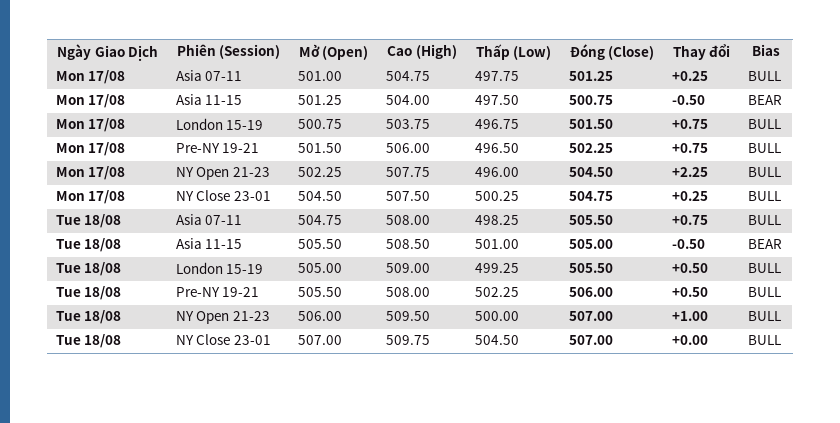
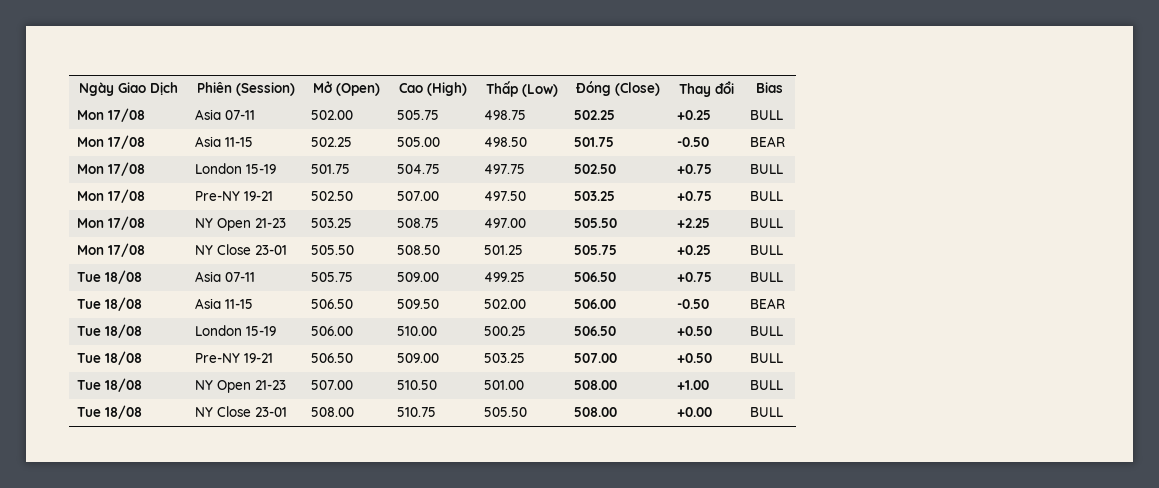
- Mon 17/08 | Asia 07-11 | 501.00 | 504.75 | 497.75 | 501.25 | +0.25 | BULL
+ Mon 17/08 | Asia 07-11 | 502.00 | 505.75 | 498.75 | 502.25 | +0.25 | BULL
- Mon 17/08 | Asia 11-15 | 501.25 | 504.00 | 497.50 | 500.75 | -0.50 | BEAR
+ Mon 17/08 | Asia 11-15 | 502.25 | 505.00 | 498.50 | 501.75 | -0.50 | BEAR
- Mon 17/08 | London 15-19 | 500.75 | 503.75 | 496.75 | 501.50 | +0.75 | BULL
+ Mon 17/08 | London 15-19 | 501.75 | 504.75 | 497.75 | 502.50 | +0.75 | BULL
- Mon 17/08 | Pre-NY 19-21 | 501.50 | 506.00 | 496.50 | 502.25 | +0.75 | BULL
+ Mon 17/08 | Pre-NY 19-21 | 502.50 | 507.00 | 497.50 | 503.25 | +0.75 | BULL
- Mon 17/08 | NY Open 21-23 | 502.25 | 507.75 | 496.00 | 504.50 | +2.25 | BULL
+ Mon 17/08 | NY Open 21-23 | 503.25 | 508.75 | 497.00 | 505.50 | +2.25 | BULL
- Mon 17/08 | NY Close 23-01 | 504.50 | 507.50 | 500.25 | 504.75 | +0.25 | BULL
+ Mon 17/08 | NY Close 23-01 | 505.50 | 508.50 | 501.25 | 505.75 | +0.25 | BULL
- Tue 18/08 | Asia 07-11 | 504.75 | 508.00 | 498.25 | 505.50 | +0.75 | BULL
+ Tue 18/08 | Asia 07-11 | 505.75 | 509.00 | 499.25 | 506.50 | +0.75 | BULL
- Tue 18/08 | Asia 11-15 | 505.50 | 508.50 | 501.00 | 505.00 | -0.50 | BEAR
+ Tue 18/08 | Asia 11-15 | 506.50 | 509.50 | 502.00 | 506.00 | -0.50 | BEAR
- Tue 18/08 | London 15-19 | 505.00 | 509.00 | 499.25 | 505.50 | +0.50 | BULL
+ Tue 18/08 | London 15-19 | 506.00 | 510.00 | 500.25 | 506.50 | +0.50 | BULL
- Tue 18/08 | Pre-NY 19-21 | 505.50 | 508.00 | 502.25 | 506.00 | +0.50 | BULL
+ Tue 18/08 | Pre-NY 19-21 | 506.50 | 509.00 | 503.25 | 507.00 | +0.50 | BULL
- Tue 18/08 | NY Open 21-23 | 506.00 | 509.50 | 500.00 | 507.00 | +1.00 | BULL
+ Tue 18/08 | NY Open 21-23 | 507.00 | 510.50 | 501.00 | 508.00 | +1.00 | BULL
- Tue 18/08 | NY Close 23-01 | 507.00 | 509.75 | 504.50 | 507.00 | +0.00 | BULL
+ Tue 18/08 | NY Close 23-01 | 508.00 | 510.75 | 505.50 | 508.00 | +0.00 | BULL

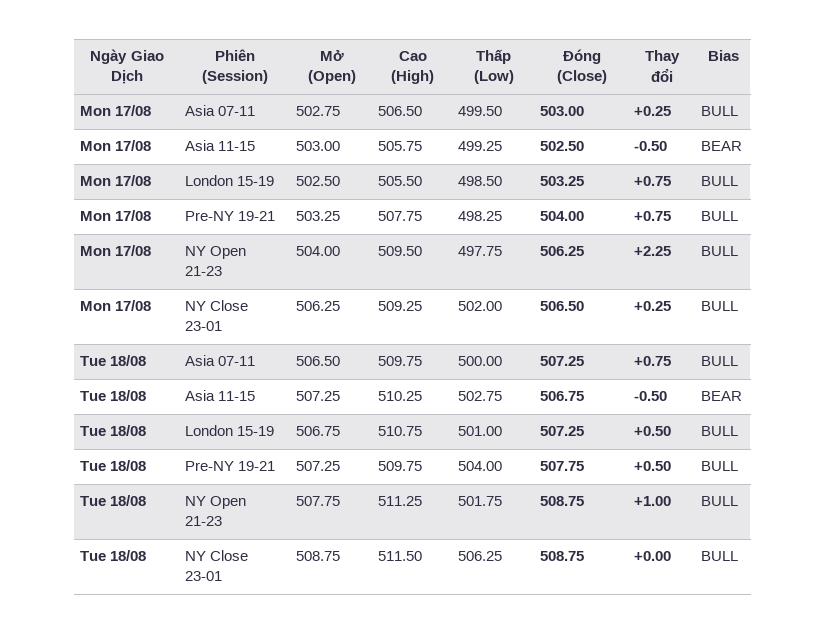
- Mon 17/08 | Asia 07-11 | 502.00 | 505.75 | 498.75 | 502.25 | +0.25 | BULL
+ Mon 17/08 | Asia 07-11 | 502.75 | 506.50 | 499.50 | 503.00 | +0.25 | BULL
- Mon 17/08 | Asia 11-15 | 502.25 | 505.00 | 498.50 | 501.75 | -0.50 | BEAR
+ Mon 17/08 | Asia 11-15 | 503.00 | 505.75 | 499.25 | 502.50 | -0.50 | BEAR
- Mon 17/08 | London 15-19 | 501.75 | 504.75 | 497.75 | 502.50 | +0.75 | BULL
+ Mon 17/08 | London 15-19 | 502.50 | 505.50 | 498.50 | 503.25 | +0.75 | BULL
- Mon 17/08 | Pre-NY 19-21 | 502.50 | 507.00 | 497.50 | 503.25 | +0.75 | BULL
+ Mon 17/08 | Pre-NY 19-21 | 503.25 | 507.75 | 498.25 | 504.00 | +0.75 | BULL
- Mon 17/08 | NY Open 21-23 | 503.25 | 508.75 | 497.00 | 505.50 | +2.25 | BULL
+ Mon 17/08 | NY Open 21-23 | 504.00 | 509.50 | 497.75 | 506.25 | +2.25 | BULL
- Mon 17/08 | NY Close 23-01 | 505.50 | 508.50 | 501.25 | 505.75 | +0.25 | BULL
+ Mon 17/08 | NY Close 23-01 | 506.25 | 509.25 | 502.00 | 506.50 | +0.25 | BULL
- Tue 18/08 | Asia 07-11 | 505.75 | 509.00 | 499.25 | 506.50 | +0.75 | BULL
+ Tue 18/08 | Asia 07-11 | 506.50 | 509.75 | 500.00 | 507.25 | +0.75 | BULL
- Tue 18/08 | Asia 11-15 | 506.50 | 509.50 | 502.00 | 506.00 | -0.50 | BEAR
+ Tue 18/08 | Asia 11-15 | 507.25 | 510.25 | 502.75 | 506.75 | -0.50 | BEAR
- Tue 18/08 | London 15-19 | 506.00 | 510.00 | 500.25 | 506.50 | +0.50 | BULL
+ Tue 18/08 | London 15-19 | 506.75 | 510.75 | 501.00 | 507.25 | +0.50 | BULL
- Tue 18/08 | Pre-NY 19-21 | 506.50 | 509.00 | 503.25 | 507.00 | +0.50 | BULL
+ Tue 18/08 | Pre-NY 19-21 | 507.25 | 509.75 | 504.00 | 507.75 | +0.50 | BULL
- Tue 18/08 | NY Open 21-23 | 507.00 | 510.50 | 501.00 | 508.00 | +1.00 | BULL
+ Tue 18/08 | NY Open 21-23 | 507.75 | 511.25 | 501.75 | 508.75 | +1.00 | BULL
- Tue 18/08 | NY Close 23-01 | 508.00 | 510.75 | 505.50 | 508.00 | +0.00 | BULL
+ Tue 18/08 | NY Close 23-01 | 508.75 | 511.50 | 506.25 | 508.75 | +0.00 | BULL

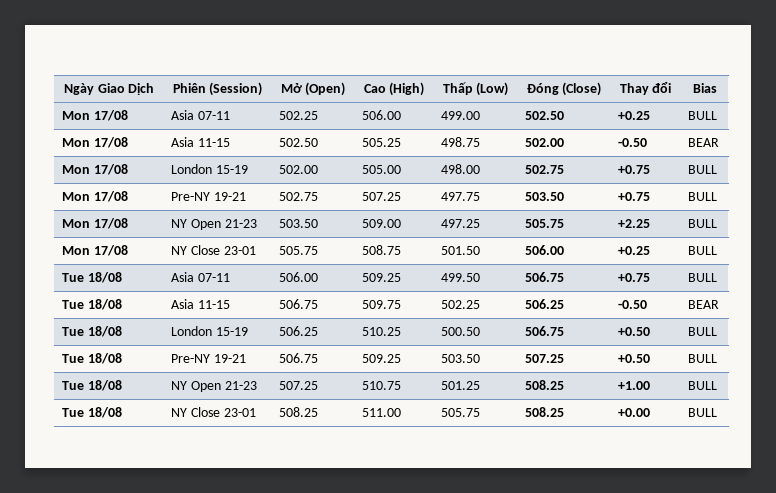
- Mon 17/08 | Asia 07-11 | 502.75 | 506.50 | 499.50 | 503.00 | +0.25 | BULL
+ Mon 17/08 | Asia 07-11 | 502.25 | 506.00 | 499.00 | 502.50 | +0.25 | BULL
- Mon 17/08 | Asia 11-15 | 503.00 | 505.75 | 499.25 | 502.50 | -0.50 | BEAR
+ Mon 17/08 | Asia 11-15 | 502.50 | 505.25 | 498.75 | 502.00 | -0.50 | BEAR
- Mon 17/08 | London 15-19 | 502.50 | 505.50 | 498.50 | 503.25 | +0.75 | BULL
+ Mon 17/08 | London 15-19 | 502.00 | 505.00 | 498.00 | 502.75 | +0.75 | BULL
- Mon 17/08 | Pre-NY 19-21 | 503.25 | 507.75 | 498.25 | 504.00 | +0.75 | BULL
+ Mon 17/08 | Pre-NY 19-21 | 502.75 | 507.25 | 497.75 | 503.50 | +0.75 | BULL
- Mon 17/08 | NY Open 21-23 | 504.00 | 509.50 | 497.75 | 506.25 | +2.25 | BULL
+ Mon 17/08 | NY Open 21-23 | 503.50 | 509.00 | 497.25 | 505.75 | +2.25 | BULL
- Mon 17/08 | NY Close 23-01 | 506.25 | 509.25 | 502.00 | 506.50 | +0.25 | BULL
+ Mon 17/08 | NY Close 23-01 | 505.75 | 508.75 | 501.50 | 506.00 | +0.25 | BULL
- Tue 18/08 | Asia 07-11 | 506.50 | 509.75 | 500.00 | 507.25 | +0.75 | BULL
+ Tue 18/08 | Asia 07-11 | 506.00 | 509.25 | 499.50 | 506.75 | +0.75 | BULL
- Tue 18/08 | Asia 11-15 | 507.25 | 510.25 | 502.75 | 506.75 | -0.50 | BEAR
+ Tue 18/08 | Asia 11-15 | 506.75 | 509.75 | 502.25 | 506.25 | -0.50 | BEAR
- Tue 18/08 | London 15-19 | 506.75 | 510.75 | 501.00 | 507.25 | +0.50 | BULL
+ Tue 18/08 | London 15-19 | 506.25 | 510.25 | 500.50 | 506.75 | +0.50 | BULL
- Tue 18/08 | Pre-NY 19-21 | 507.25 | 509.75 | 504.00 | 507.75 | +0.50 | BULL
+ Tue 18/08 | Pre-NY 19-21 | 506.75 | 509.25 | 503.50 | 507.25 | +0.50 | BULL
- Tue 18/08 | NY Open 21-23 | 507.75 | 511.25 | 501.75 | 508.75 | +1.00 | BULL
+ Tue 18/08 | NY Open 21-23 | 507.25 | 510.75 | 501.25 | 508.25 | +1.00 | BULL
- Tue 18/08 | NY Close 23-01 | 508.75 | 511.50 | 506.25 | 508.75 | +0.00 | BULL
+ Tue 18/08 | NY Close 23-01 | 508.25 | 511.00 | 505.75 | 508.25 | +0.00 | BULL

